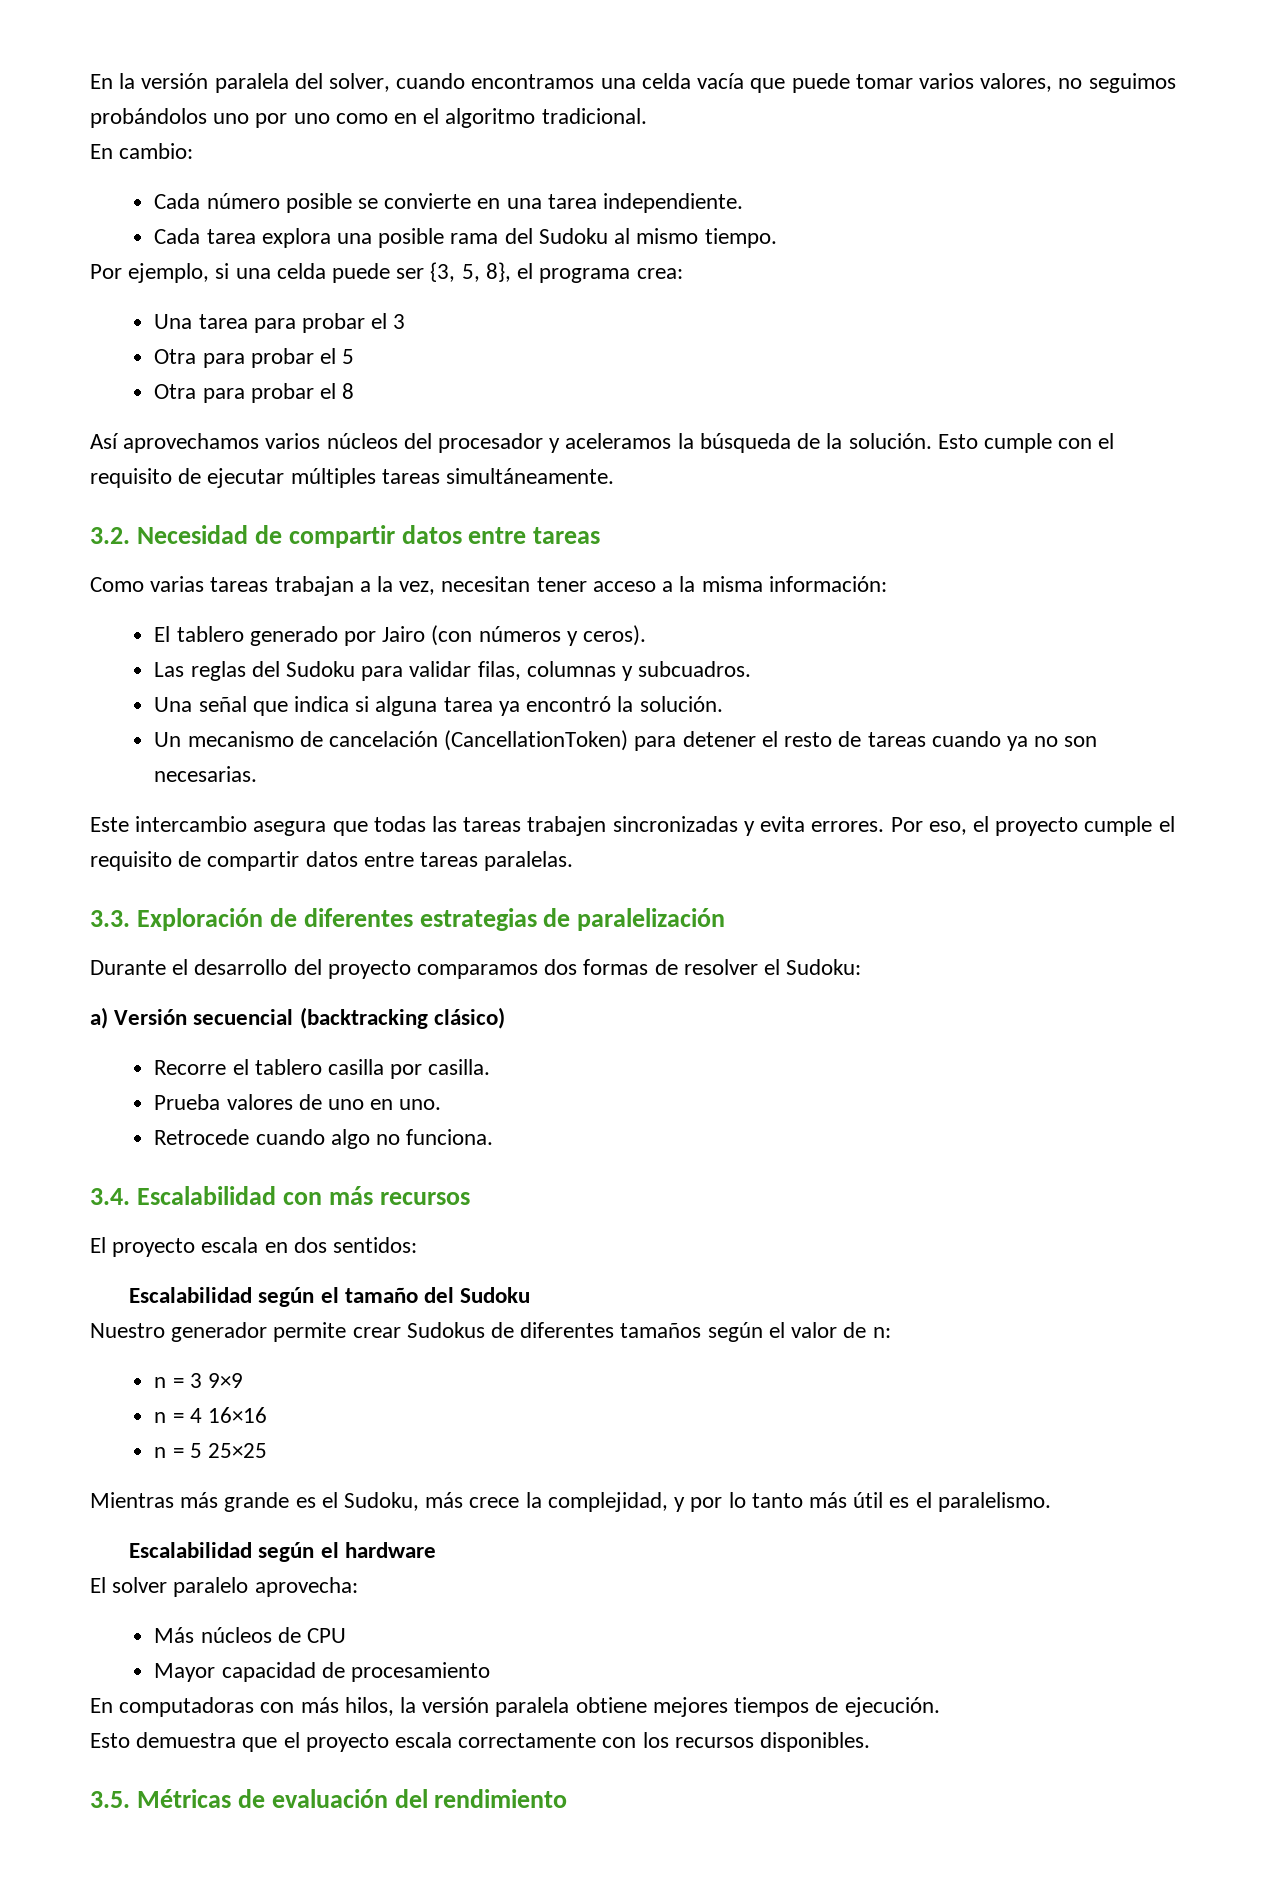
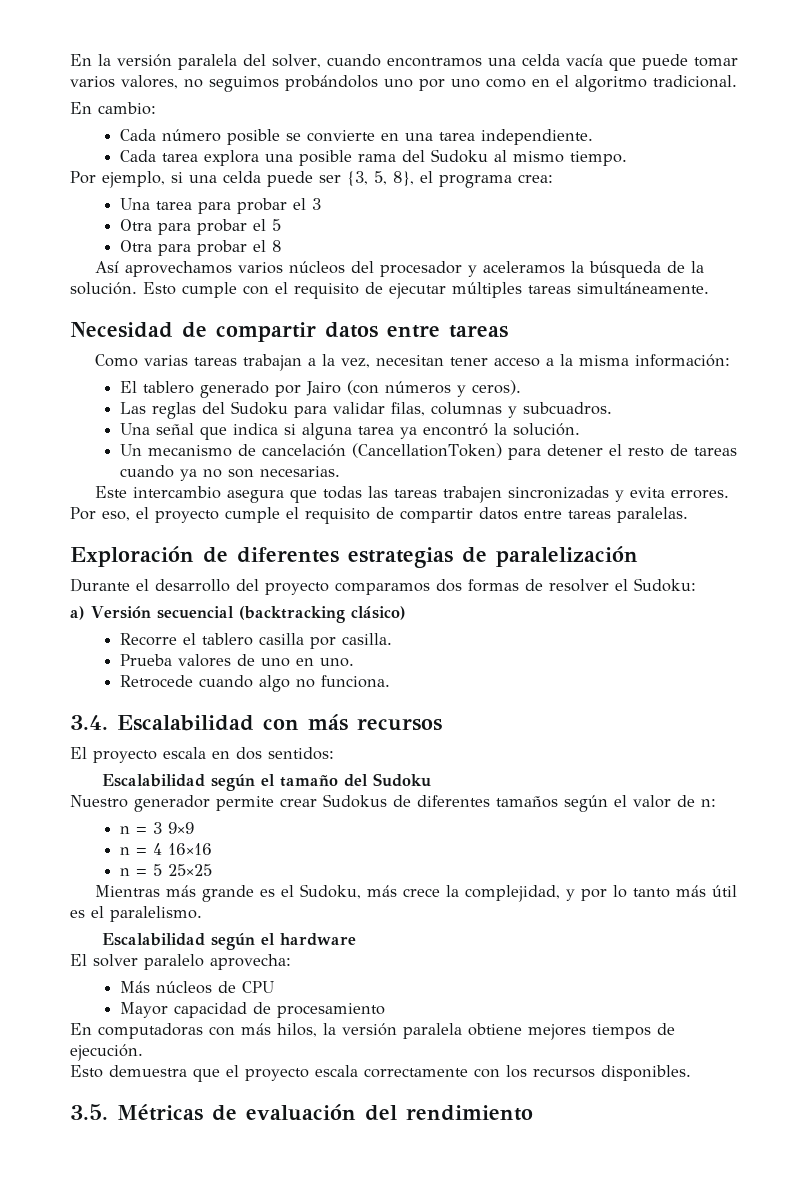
- 3.2. Necesidad de compartir datos entre tareas
+ Necesidad de compartir datos entre tareas
- 3.3. Exploración de diferentes estrategias de paralelización
+ Exploración de diferentes estrategias de paralelización

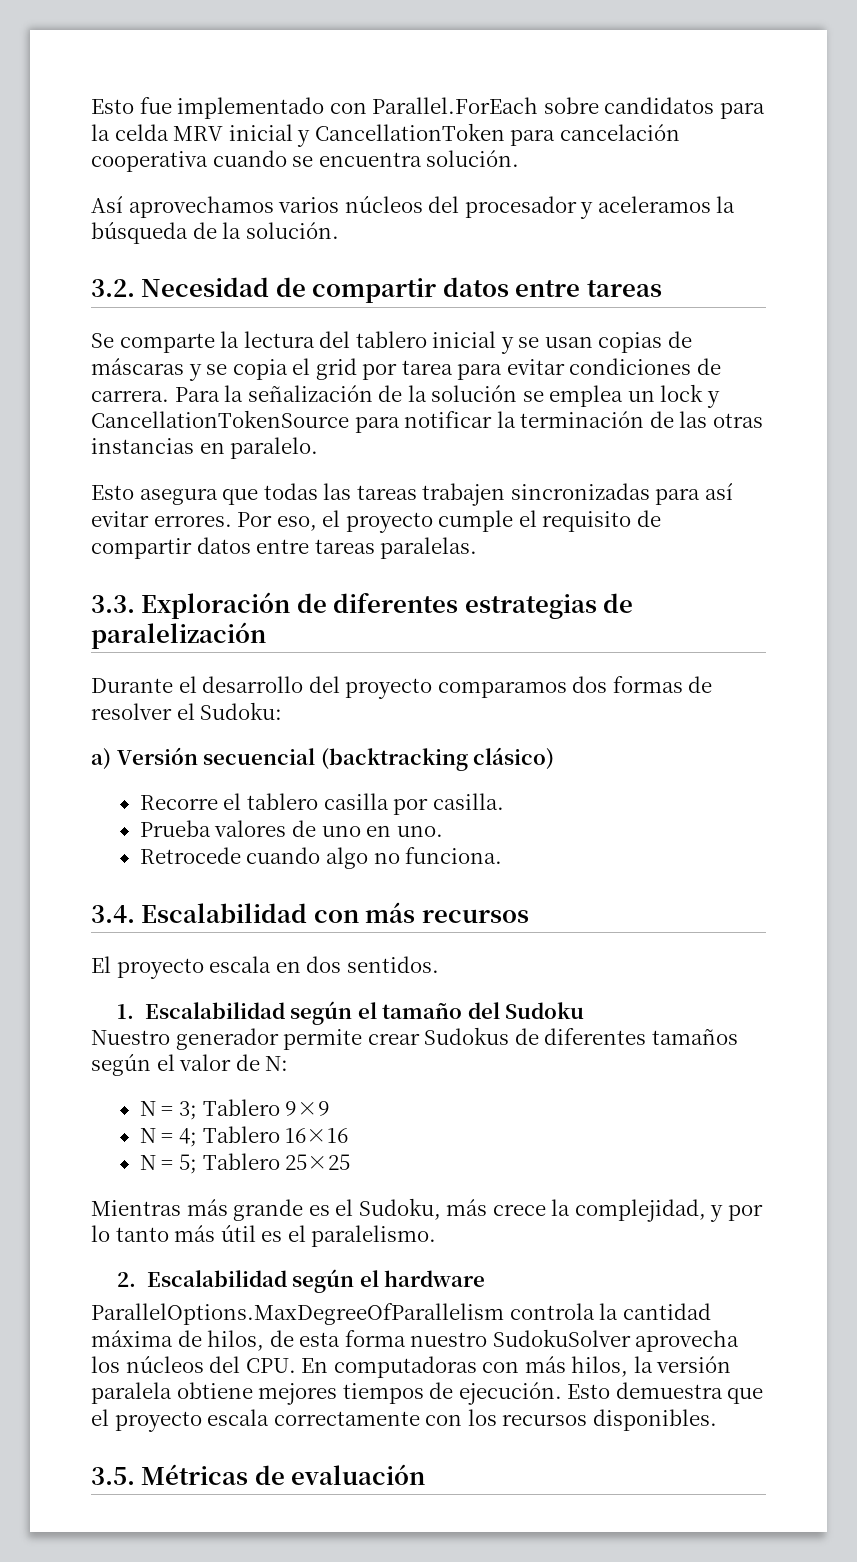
- En la versión paralela del solver, cuando encontramos una celda vacía que puede tomar varios valores, no seguimos probándolos uno por uno como en el algoritmo tradicional.
- En cambio:
- Cada número posible se convierte en una tarea independiente.
- Cada tarea explora una posible rama del Sudoku al mismo tiempo.
- Por ejemplo, si una celda puede ser {3, 5, 8}, el programa crea:
- Una tarea para probar el 3
- Otra para probar el 5
- Otra para probar el 8
+ Esto fue implementado con Parallel.ForEach sobre candidatos para la celda MRV inicial y CancellationToken para cancelación cooperativa cuando se encuentra solución.
- Así aprovechamos varios núcleos del procesador y aceleramos la búsqueda de la solución. Esto cumple con el requisito de ejecutar múltiples tareas simultáneamente.
- Necesidad de compartir datos entre tareas
+ Así aprovechamos varios núcleos del procesador y aceleramos la búsqueda de la solución.
+ 3.2. Necesidad de compartir datos entre tareas
- Como varias tareas trabajan a la vez, necesitan tener acceso a la misma información:
- El tablero generado por Jairo (con números y ceros).
- Las reglas del Sudoku para validar filas, columnas y subcuadros.
- Una señal que indica si alguna tarea ya encontró la solución.
- Un mecanismo de cancelación (CancellationToken) para detener el resto de tareas cuando ya no son necesarias.
- Este intercambio asegura que todas las tareas trabajen sincronizadas y evita errores.
+ Se comparte la lectura del tablero inicial y se usan copias de máscaras y se copia el grid por tarea para evitar condiciones de carrera. Para la señalización de la solución se emplea un lock y CancellationTokenSource para notificar la terminación de las otras instancias en paralelo.
+ Esto asegura que todas las tareas trabajen sincronizadas para así evitar errores.
- Exploración de diferentes estrategias de paralelización
+ 3.3. Exploración de diferentes estrategias de paralelización
- El proyecto escala en dos sentidos:
- Escalabilidad según el tamaño del Sudoku
+ El proyecto escala en dos sentidos.
+ 1. Escalabilidad según el tamaño del Sudoku
- Nuestro generador permite crear Sudokus de diferentes tamaños según el valor de n:
- n = 3 9×9
- n = 4 16×16
- n = 5 25×25
+ Nuestro generador permite crear Sudokus de diferentes tamaños según el valor de N:
+ N = 3; Tablero 9×9
+ N = 4; Tablero 16×16
+ N = 5; Tablero 25×25
- Escalabilidad según el hardware
+ 2. Escalabilidad según el hardware
- El solver paralelo aprovecha:
- Más núcleos de CPU
- Mayor capacidad de procesamiento
- En computadoras con más hilos, la versión paralela obtiene mejores tiempos de ejecución.
- Esto demuestra que el proyecto escala correctamente con los recursos disponibles.
+ ParallelOptions.MaxDegreeOfParallelism controla la cantidad máxima de hilos, de esta forma nuestro SudokuSolver aprovecha los núcleos del CPU. En computadoras con más hilos, la versión paralela obtiene mejores tiempos de ejecución. Esto demuestra que el proyecto escala correctamente con los recursos disponibles.
- 3.5. Métricas de evaluación del rendimiento
+ 3.5. Métricas de evaluación

